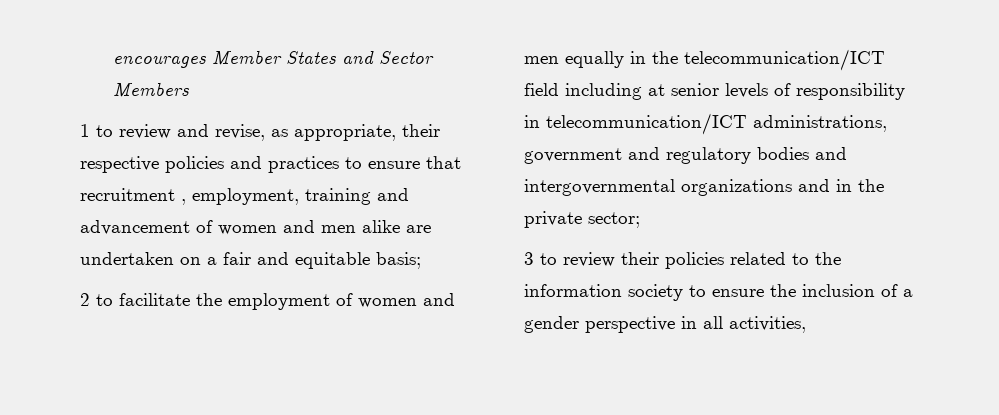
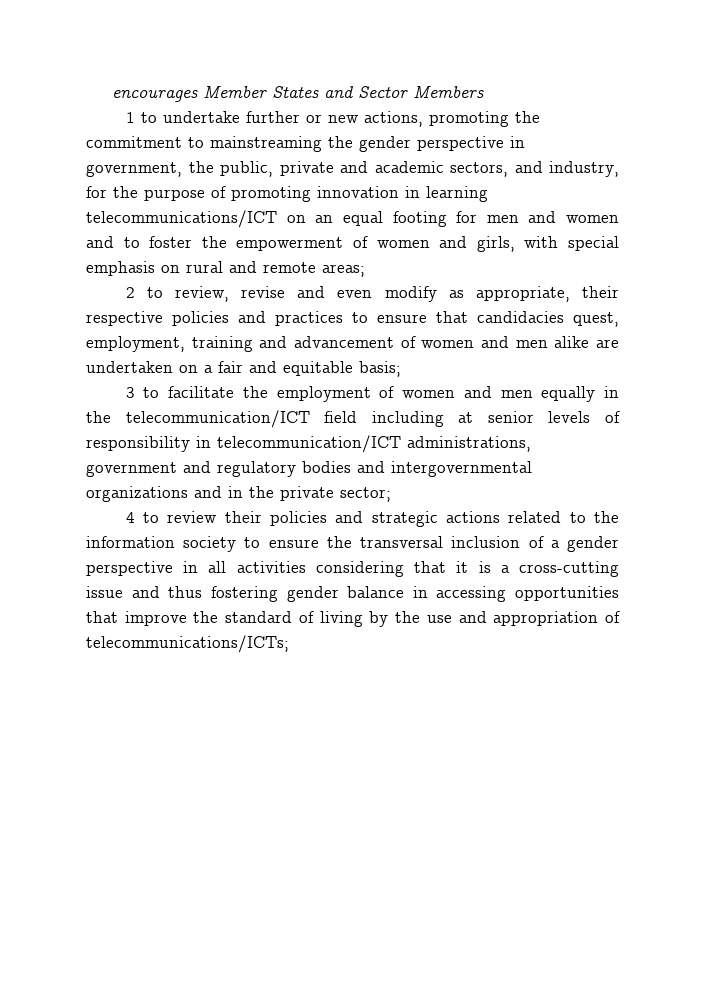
- 1 to review and revise, as appropriate, their respective policies and practices to ensure that recruitment , employment, training and advancement of women and men alike are undertaken on a fair and equitable basis;
+ 1 to undertake further or new actions, promoting the commitment to mainstreaming the gender perspective in government, the public, private and academic sectors, and industry, for the purpose of promoting innovation in learning telecommunications/ICT on an equal footing for men and women and to foster the empowerment of women and girls, with special emphasis on rural and remote areas;
+ 2 to review, revise and even modify as appropriate, their respective policies and practices to ensure that candidacies quest, employment, training and advancement of women and men alike are undertaken on a fair and equitable basis;
- 2 to facilitate the employment of women and men equally in the telecommunication/ICT field including at senior levels of responsibility in telecommunication/ICT administrations, government and regulatory bodies and intergovernmental organizations and in the private sector;
+ 3 to facilitate the employment of women and men equally in the telecommunication/ICT field including at senior levels of responsibility in telecommunication/ICT administrations, government and regulatory bodies and intergovernmental organizations and in the private sector;
- 3 to review their policies related to the information society to ensure the inclusion of a gender perspective in all activities,
+ 4 to review their policies and strategic actions related to the information society to ensure the transversal inclusion of a gender perspective in all activities considering that it is a cross-cutting issue and thus fostering gender balance in accessing opportunities that improve the standard of living by the use and appropriation of telecommunications/ICTs;

